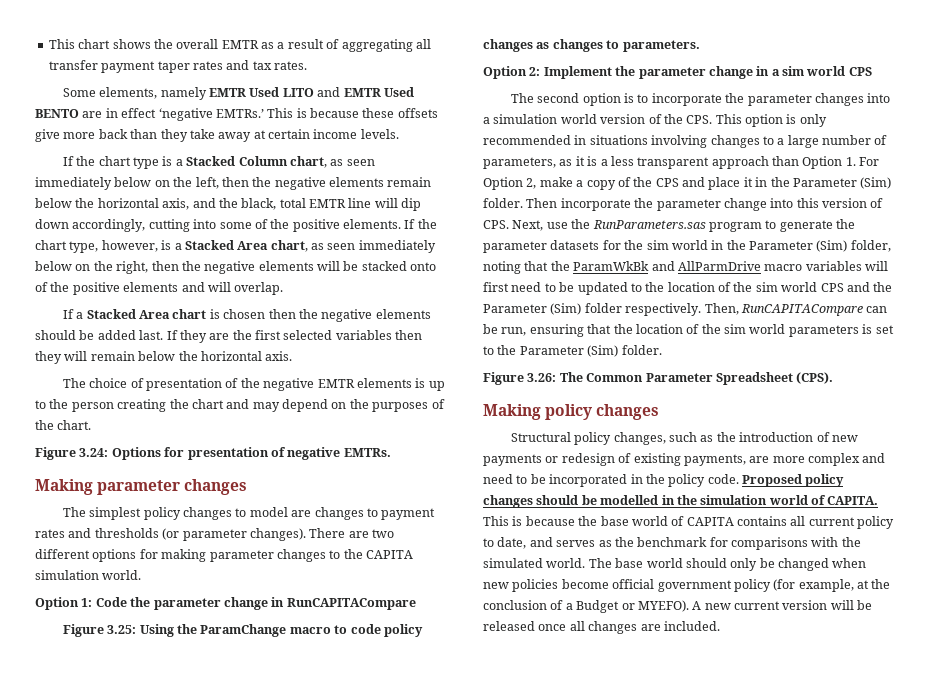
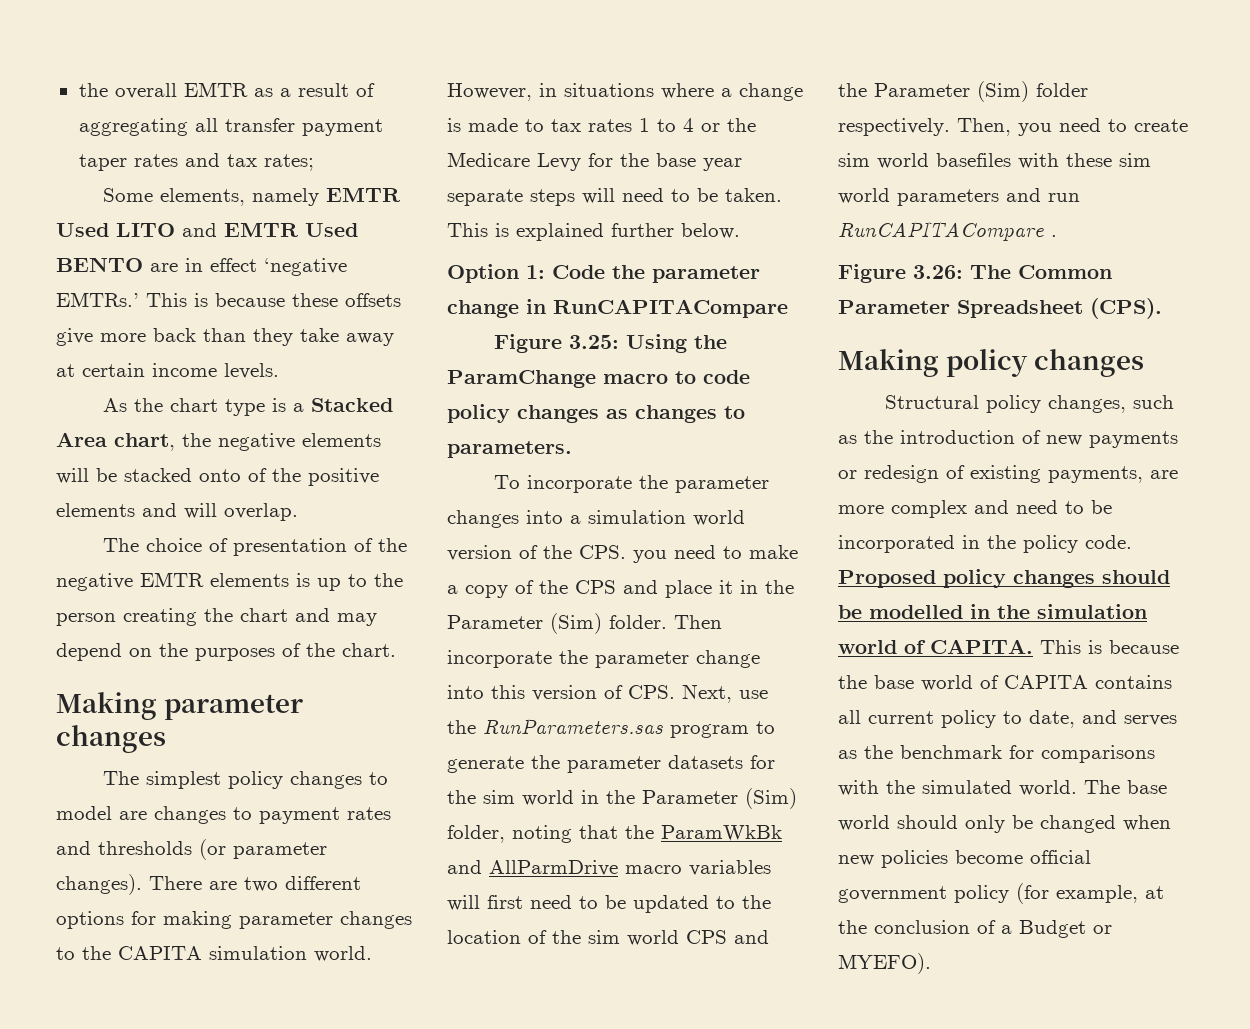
- This chart shows the overall EMTR as a result of aggregating all transfer payment taper rates and tax rates.
+ the overall EMTR as a result of aggregating all transfer payment taper rates and tax rates;
- If the chart type is a Stacked Column chart, as seen immediately below on the left, then the negative elements remain below the horizontal axis, and the black, total EMTR line will dip down accordingly, cutting into some of the positive elements. If the chart type, however, is a Stacked Area chart, as seen immediately below on the right, then the negative elements will be stacked onto of the positive elements and will overlap.
+ As the chart type is a Stacked Area chart, the negative elements will be stacked onto of the positive elements and will overlap.
- If a Stacked Area chart is chosen then the negative elements should be added last. If they are the first selected variables then they will remain below the horizontal axis.
- Figure 3.24: Options for presentation of negative EMTRs.
+ However, in situations where a change is made to tax rates 1 to 4 or the Medicare Levy for the base year separate steps will need to be taken. This is explained further below.
- Option 2: Implement the parameter change in a sim world CPS
- The second option is to incorporate the parameter changes into a simulation world version of the CPS. This option is only recommended in situations involving changes to a large number of parameters, as it is a less transparent approach than Option 1. For Option 2, make a copy of the CPS and place it in the Parameter (Sim) folder.
+ To incorporate the parameter changes into a simulation world version of the CPS. you need to make a copy of the CPS and place it in the Parameter (Sim) folder.
- Then, RunCAPITACompare can be run, ensuring that the location of the sim world parameters is set to the Parameter (Sim) folder.
+ Then, you need to create sim world basefiles with these sim world parameters and run RunCAPITACompare .
- A new current version will be released once all changes are included.

